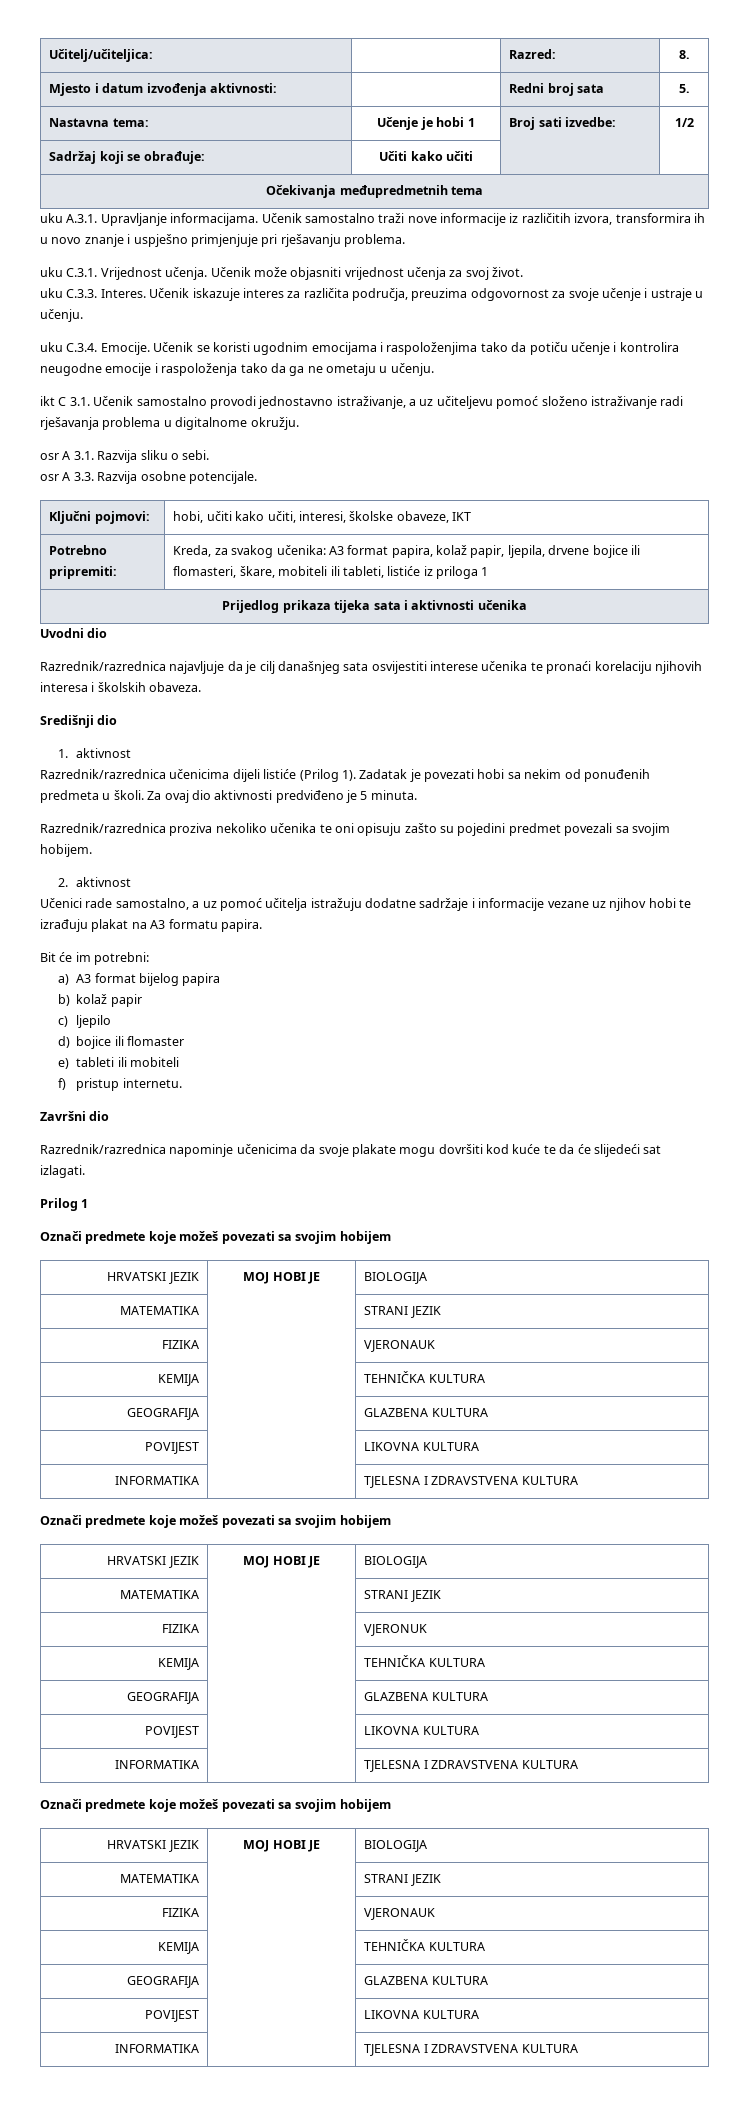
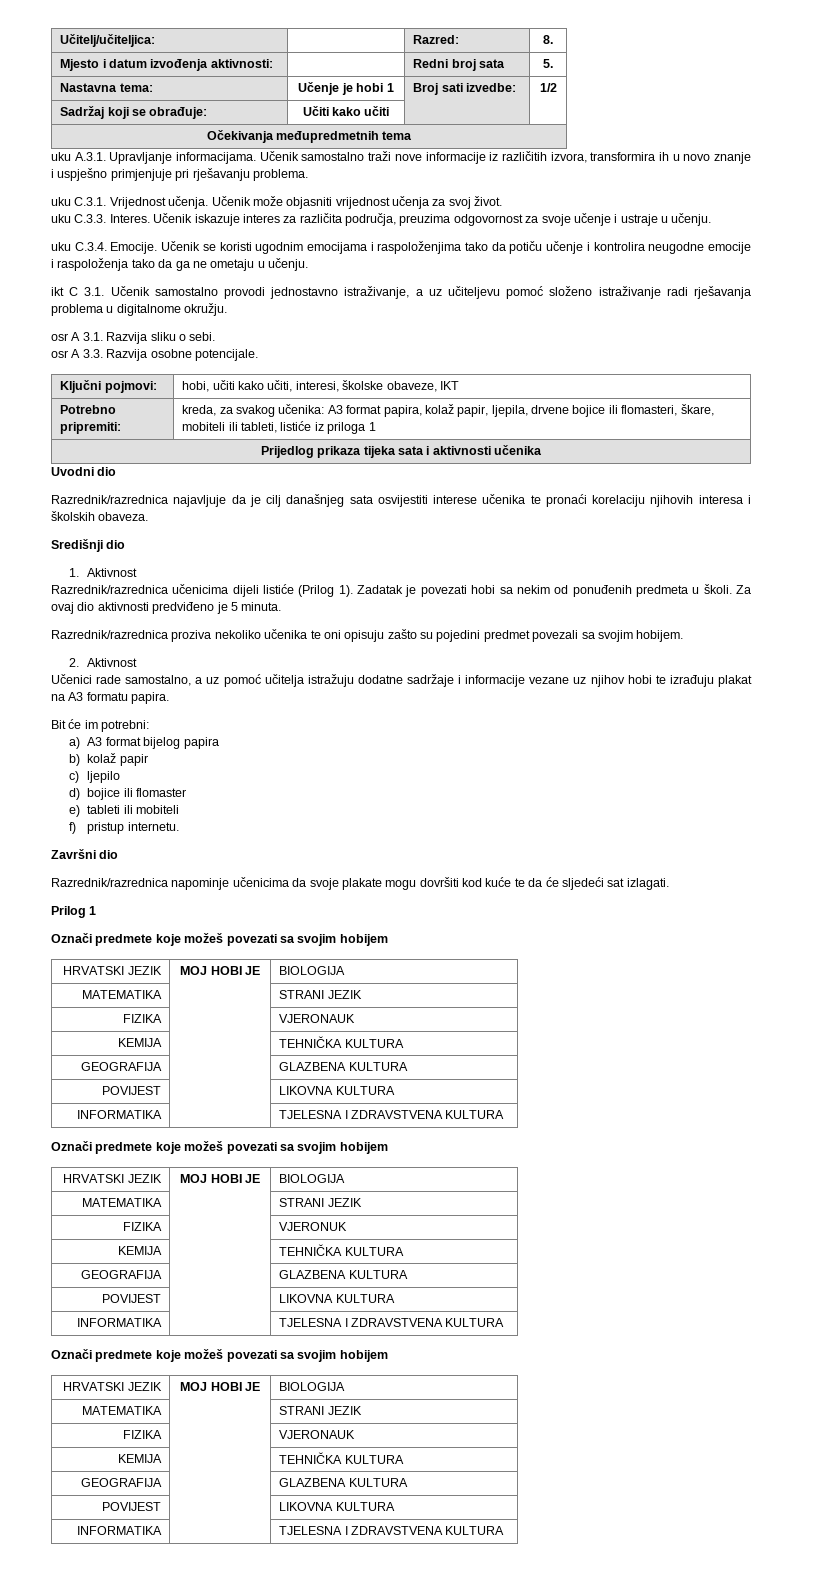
- Potrebno pripremiti: | Kreda, za svakog učenika: A3 format papira, kolaž papir, ljepila, drvene bojice ili flomasteri, škare, mobiteli ili tableti, listiće iz priloga 1
+ Potrebno pripremiti: | kreda, za svakog učenika: A3 format papira, kolaž papir, ljepila, drvene bojice ili flomasteri, škare, mobiteli ili tableti, listiće iz priloga 1
- 1. aktivnost
+ 1. Aktivnost
- 2. aktivnost
+ 2. Aktivnost
- Razrednik/razrednica napominje učenicima da svoje plakate mogu dovršiti kod kuće te da će slijedeći sat izlagati.
+ Razrednik/razrednica napominje učenicima da svoje plakate mogu dovršiti kod kuće te da će sljedeći sat izlagati.

